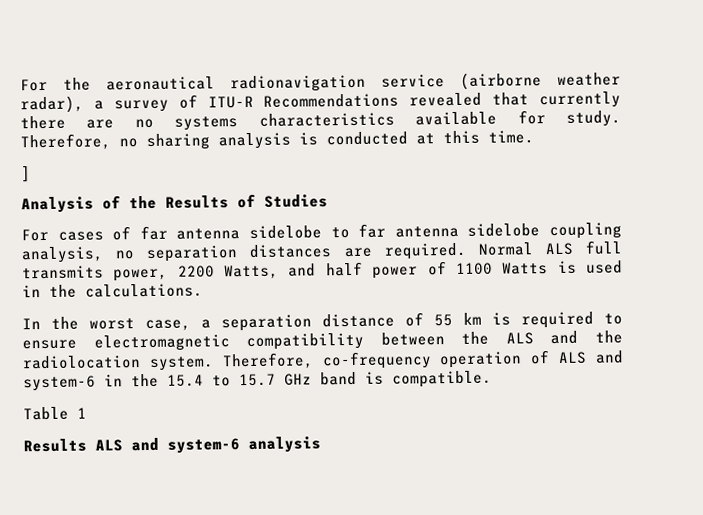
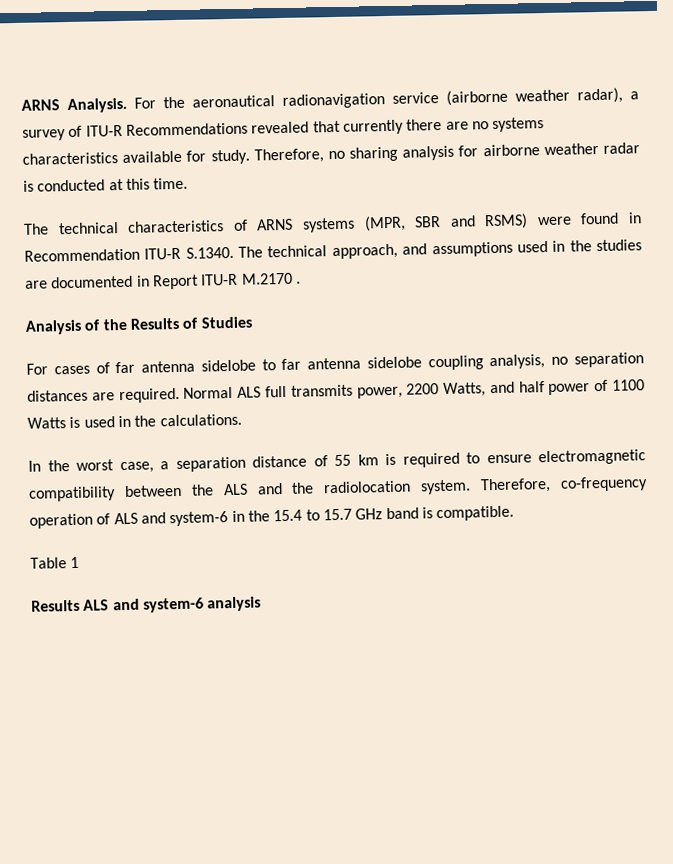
+ ARNS Analysis.
- Therefore, no sharing analysis is conducted at this time.
+ Therefore, no sharing analysis for airborne weather radar is conducted at this time.
- ]
+ The technical characteristics of ARNS systems (MPR, SBR and RSMS) were found in Recommendation ITU-R S.1340. The technical approach, and assumptions used in the studies are documented in Report ITU-R M.2170 .

